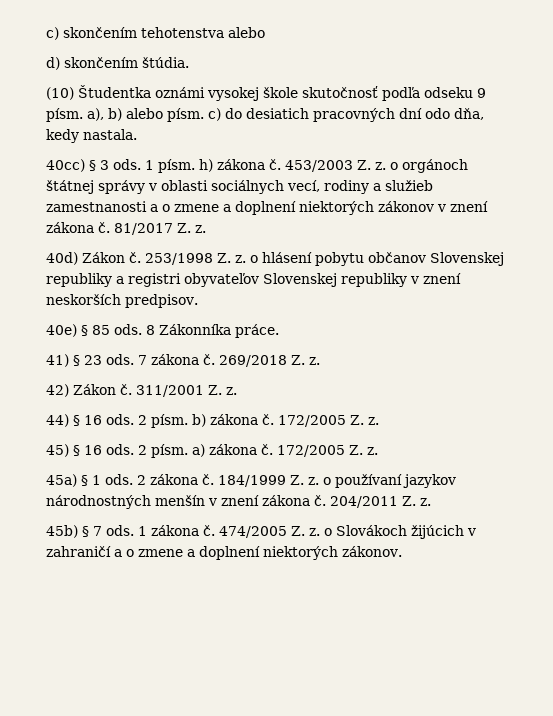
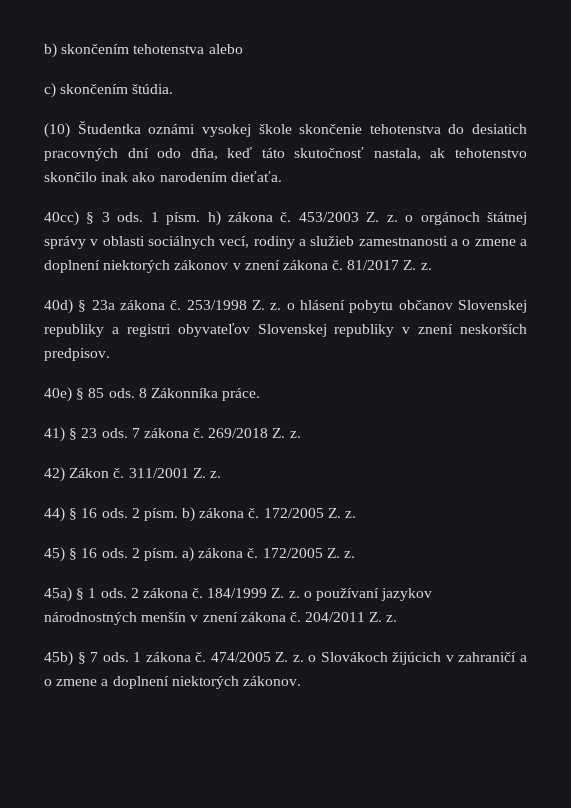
- c) skončením tehotenstva alebo
+ b) skončením tehotenstva alebo
- d) skončením štúdia.
+ c) skončením štúdia.
- (10) Študentka oznámi vysokej škole skutočnosť podľa odseku 9 písm. a), b) alebo písm. c) do desiatich pracovných dní odo dňa, kedy nastala.
+ (10) Študentka oznámi vysokej škole skončenie tehotenstva do desiatich pracovných dní odo dňa, keď táto skutočnosť nastala, ak tehotenstvo skončilo inak ako narodením dieťaťa.
- 40d) Zákon č.
+ 40d) § 23a zákona č.

